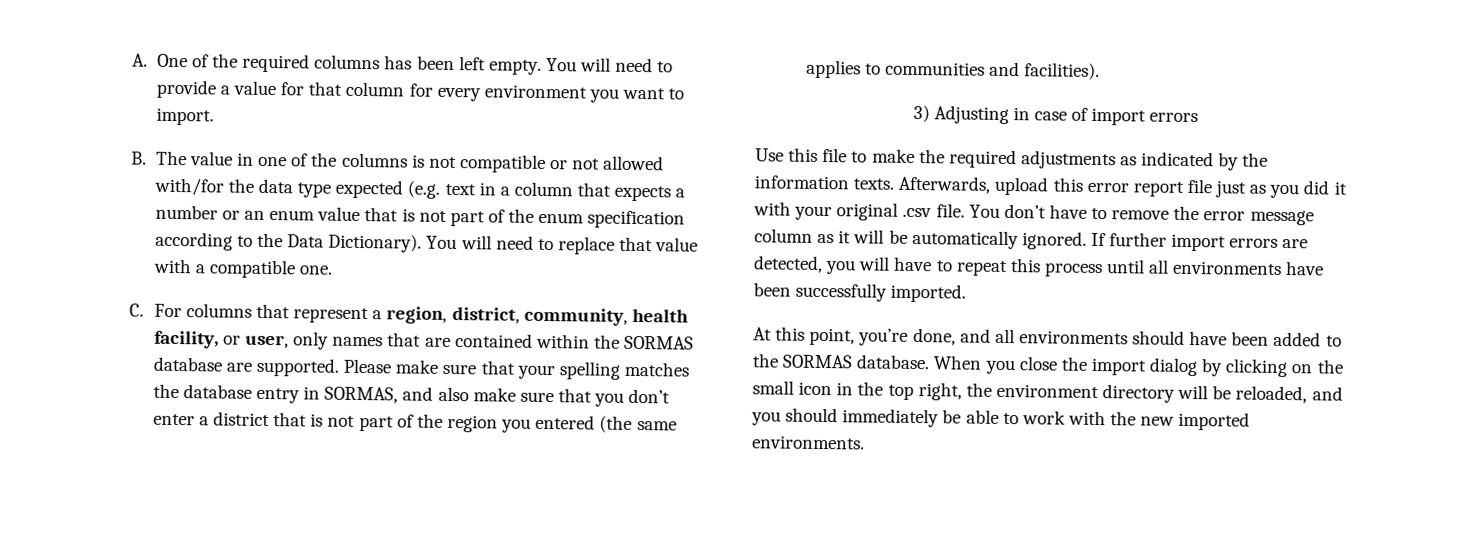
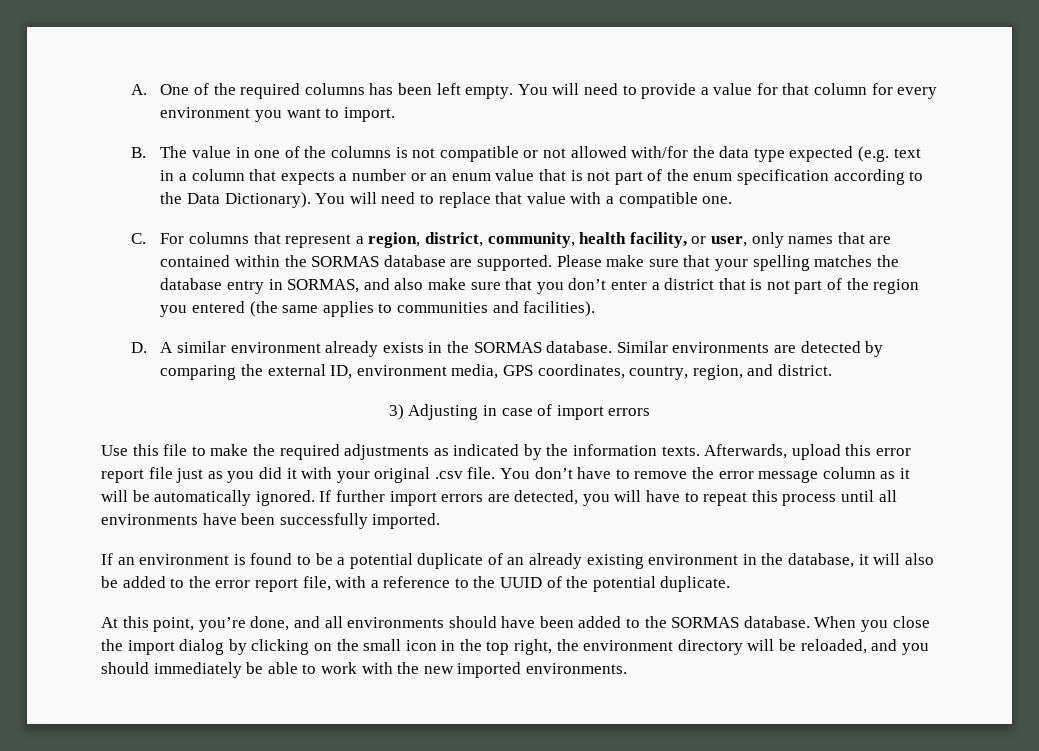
+ D. A similar environment already exists in the SORMAS database. Similar environments are detected by comparing the external ID, environment media, GPS coordinates, country, region, and district.
+ If an environment is found to be a potential duplicate of an already existing environment in the database, it will also be added to the error report file, with a reference to the UUID of the potential duplicate.

